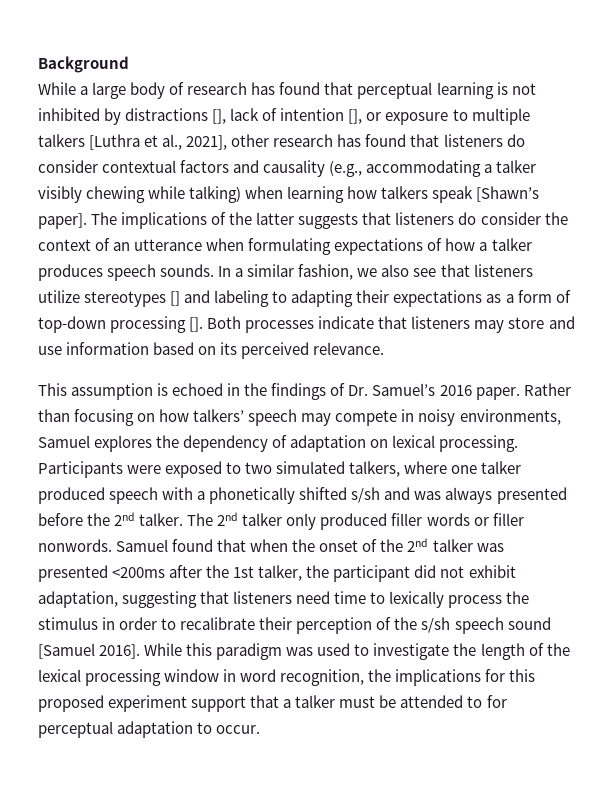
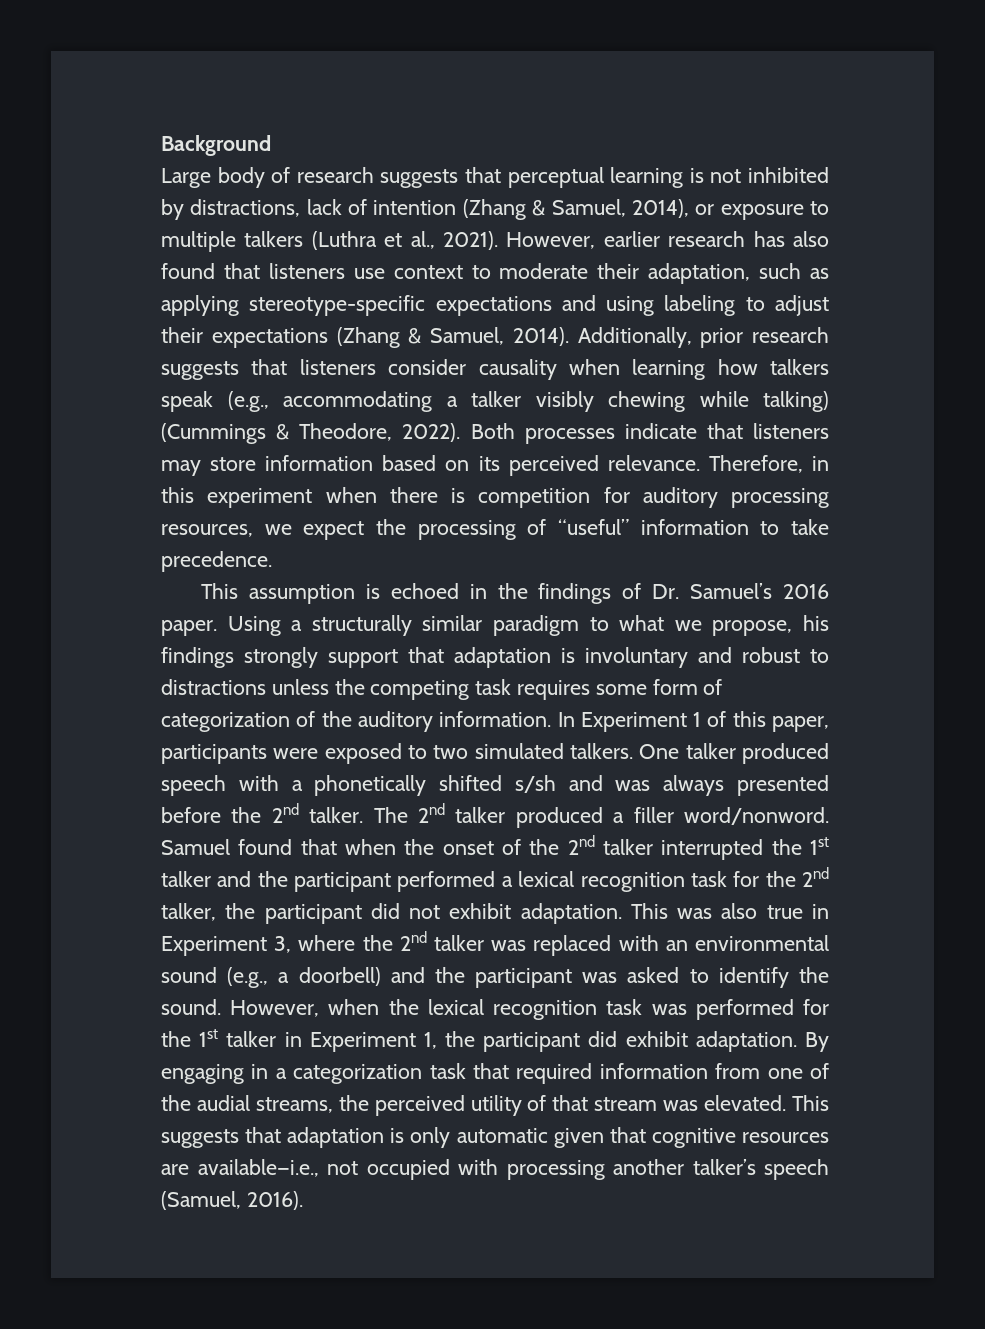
- While a large body of research has found that perceptual learning is not inhibited by distractions [], lack of intention [], or exposure to multiple talkers [Luthra et al., 2021], other research has found that listeners do consider contextual factors and causality (e.g., accommodating a talker visibly chewing while talking) when learning how talkers speak [Shawn’s paper]. The implications of the latter suggests that listeners do consider the context of an utterance when formulating expectations of how a talker produces speech sounds. In a similar fashion, we also see that listeners utilize stereotypes [] and labeling to adapting their expectations as a form of top-down processing [].
+ Large body of research suggests that perceptual learning is not inhibited by distractions, lack of intention (Zhang & Samuel, 2014), or exposure to multiple talkers (Luthra et al., 2021). However, earlier research has also found that listeners use context to moderate their adaptation, such as applying stereotype-specific expectations and using labeling to adjust their expectations (Zhang & Samuel, 2014). Additionally, prior research suggests that listeners consider causality when learning how talkers speak (e.g., accommodating a talker visibly chewing while talking) (Cummings & Theodore, 2022).
- Both processes indicate that listeners may store and use information based on its perceived relevance.
+ Both processes indicate that listeners may store information based on its perceived relevance. Therefore, in this experiment when there is competition for auditory processing resources, we expect the processing of “useful” information to take precedence.
- Rather than focusing on how talkers’ speech may compete in noisy environments, Samuel explores the dependency of adaptation on lexical processing. Participants were exposed to two simulated talkers, where one talker produced speech with a phonetically shifted s/sh and was always presented before the 2nd talker.
+ Using a structurally similar paradigm to what we propose, his findings strongly support that adaptation is involuntary and robust to distractions unless the competing task requires some form of categorization of the auditory information. In Experiment 1 of this paper, participants were exposed to two simulated talkers. One talker produced speech with a phonetically shifted s/sh and was always presented before the 2nd talker.
- The 2nd talker only produced filler words or filler nonwords.
+ The 2nd talker produced a filler word/nonword.
- Samuel found that when the onset of the 2nd talker was presented <200ms after the 1st talker, the participant did not exhibit adaptation, suggesting that listeners need time to lexically process the stimulus in order to recalibrate their perception of the s/sh speech sound [Samuel 2016]. While this paradigm was used to investigate the length of the lexical processing window in word recognition, the implications for this proposed experiment support that a talker must be attended to for perceptual adaptation to occur.
+ Samuel found that when the onset of the 2nd talker interrupted the 1st talker and the participant performed a lexical recognition task for the 2nd talker, the participant did not exhibit adaptation. This was also true in Experiment 3, where the 2nd talker was replaced with an environmental sound (e.g., a doorbell) and the participant was asked to identify the sound. However, when the lexical recognition task was performed for the 1st talker in Experiment 1, the participant did exhibit adaptation. By engaging in a categorization task that required information from one of the audial streams, the perceived utility of that stream was elevated. This suggests that adaptation is only automatic given that cognitive resources are available—i.e., not occupied with processing another talker’s speech (Samuel, 2016).

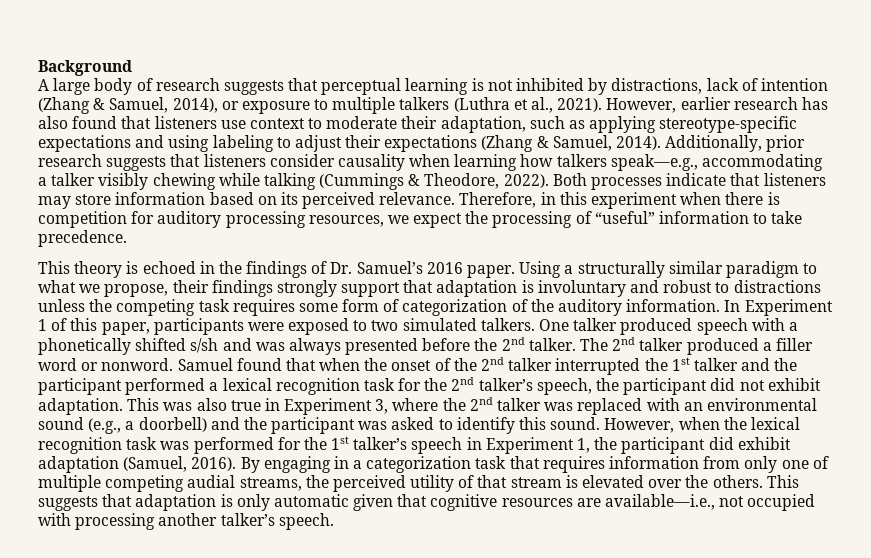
- Large body of research suggests that perceptual learning is not inhibited by distractions, lack of intention (Zhang & Samuel, 2014), or exposure to multiple talkers (Luthra et al., 2021).
+ A large body of research suggests that perceptual learning is not inhibited by distractions, lack of intention (Zhang & Samuel, 2014), or exposure to multiple talkers (Luthra et al., 2021).
- Additionally, prior research suggests that listeners consider causality when learning how talkers speak (e.g., accommodating a talker visibly chewing while talking) (Cummings & Theodore, 2022).
+ Additionally, prior research suggests that listeners consider causality when learning how talkers speak—e.g., accommodating a talker visibly chewing while talking (Cummings & Theodore, 2022).
- This assumption is echoed in the findings of Dr. Samuel’s 2016 paper.
+ This theory is echoed in the findings of Dr. Samuel’s 2016 paper.
- Using a structurally similar paradigm to what we propose, his findings strongly support that adaptation is involuntary and robust to distractions unless the competing task requires some form of categorization of the auditory information.
+ Using a structurally similar paradigm to what we propose, their findings strongly support that adaptation is involuntary and robust to distractions unless the competing task requires some form of categorization of the auditory information.
- The 2nd talker produced a filler word/nonword.
+ The 2nd talker produced a filler word or nonword.
- Samuel found that when the onset of the 2nd talker interrupted the 1st talker and the participant performed a lexical recognition task for the 2nd talker, the participant did not exhibit adaptation.
+ Samuel found that when the onset of the 2nd talker interrupted the 1st talker and the participant performed a lexical recognition task for the 2nd talker’s speech, the participant did not exhibit adaptation.
- This was also true in Experiment 3, where the 2nd talker was replaced with an environmental sound (e.g., a doorbell) and the participant was asked to identify the sound.
+ This was also true in Experiment 3, where the 2nd talker was replaced with an environmental sound (e.g., a doorbell) and the participant was asked to identify this sound.
- However, when the lexical recognition task was performed for the 1st talker in Experiment 1, the participant did exhibit adaptation.
+ However, when the lexical recognition task was performed for the 1st talker’s speech in Experiment 1, the participant did exhibit adaptation (Samuel, 2016).
- By engaging in a categorization task that required information from one of the audial streams, the perceived utility of that stream was elevated.
+ By engaging in a categorization task that requires information from only one of multiple competing audial streams, the perceived utility of that stream is elevated over the others.
- This suggests that adaptation is only automatic given that cognitive resources are available—i.e., not occupied with processing another talker’s speech (Samuel, 2016).
+ This suggests that adaptation is only automatic given that cognitive resources are available—i.e., not occupied with processing another talker’s speech.

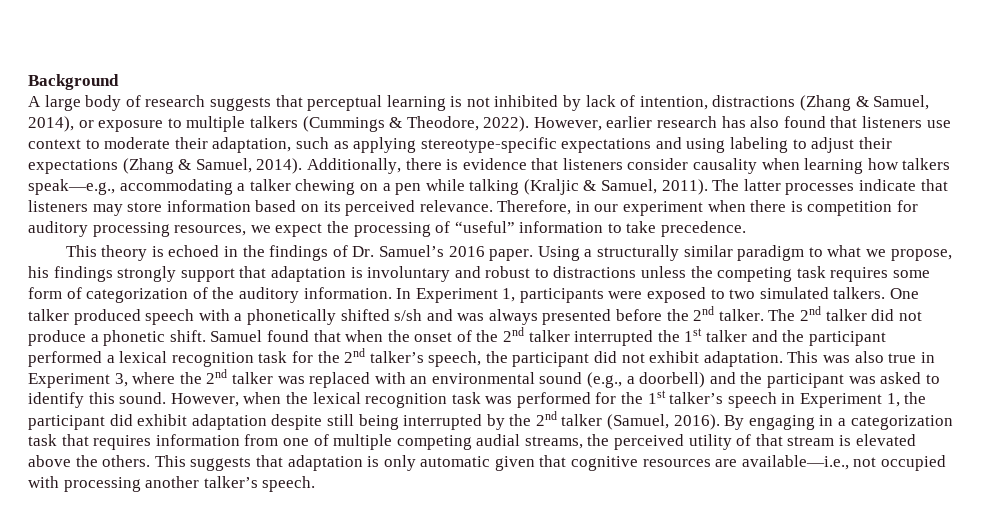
- A large body of research suggests that perceptual learning is not inhibited by distractions, lack of intention (Zhang & Samuel, 2014), or exposure to multiple talkers (Luthra et al., 2021).
+ A large body of research suggests that perceptual learning is not inhibited by lack of intention, distractions (Zhang & Samuel, 2014), or exposure to multiple talkers (Cummings & Theodore, 2022).
- Additionally, prior research suggests that listeners consider causality when learning how talkers speak—e.g., accommodating a talker visibly chewing while talking (Cummings & Theodore, 2022). Both processes indicate that listeners may store information based on its perceived relevance.
+ Additionally, there is evidence that listeners consider causality when learning how talkers speak—e.g., accommodating a talker chewing on a pen while talking (Kraljic & Samuel, 2011). The latter processes indicate that listeners may store information based on its perceived relevance.
- Therefore, in this experiment when there is competition for auditory processing resources, we expect the processing of “useful” information to take precedence.
+ Therefore, in our experiment when there is competition for auditory processing resources, we expect the processing of “useful” information to take precedence.
- Using a structurally similar paradigm to what we propose, their findings strongly support that adaptation is involuntary and robust to distractions unless the competing task requires some form of categorization of the auditory information.
+ Using a structurally similar paradigm to what we propose, his findings strongly support that adaptation is involuntary and robust to distractions unless the competing task requires some form of categorization of the auditory information.
- In Experiment 1 of this paper, participants were exposed to two simulated talkers.
+ In Experiment 1, participants were exposed to two simulated talkers.
- The 2nd talker produced a filler word or nonword.
+ The 2nd talker did not produce a phonetic shift.
- However, when the lexical recognition task was performed for the 1st talker’s speech in Experiment 1, the participant did exhibit adaptation (Samuel, 2016).
+ However, when the lexical recognition task was performed for the 1st talker’s speech in Experiment 1, the participant did exhibit adaptation despite still being interrupted by the 2nd talker (Samuel, 2016).
- By engaging in a categorization task that requires information from only one of multiple competing audial streams, the perceived utility of that stream is elevated over the others.
+ By engaging in a categorization task that requires information from one of multiple competing audial streams, the perceived utility of that stream is elevated above the others.

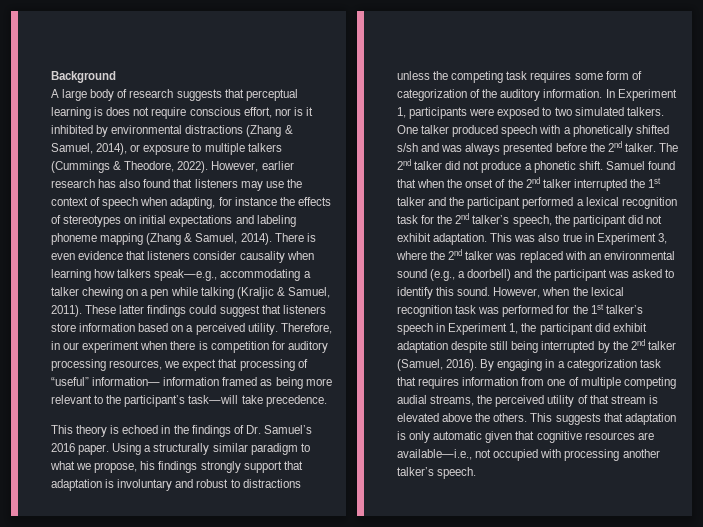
- A large body of research suggests that perceptual learning is not inhibited by lack of intention, distractions (Zhang & Samuel, 2014), or exposure to multiple talkers (Cummings & Theodore, 2022).
+ A large body of research suggests that perceptual learning is does not require conscious effort, nor is it inhibited by environmental distractions (Zhang & Samuel, 2014), or exposure to multiple talkers (Cummings & Theodore, 2022).
- However, earlier research has also found that listeners use context to moderate their adaptation, such as applying stereotype-specific expectations and using labeling to adjust their expectations (Zhang & Samuel, 2014).
+ However, earlier research has also found that listeners may use the context of speech when adapting, for instance the effects of stereotypes on initial expectations and labeling phoneme mapping (Zhang & Samuel, 2014).
- Additionally, there is evidence that listeners consider causality when learning how talkers speak—e.g., accommodating a talker chewing on a pen while talking (Kraljic & Samuel, 2011).
+ There is even evidence that listeners consider causality when learning how talkers speak—e.g., accommodating a talker chewing on a pen while talking (Kraljic & Samuel, 2011).
- The latter processes indicate that listeners may store information based on its perceived relevance.
+ These latter findings could suggest that listeners store information based on a perceived utility.
- Therefore, in our experiment when there is competition for auditory processing resources, we expect the processing of “useful” information to take precedence.
+ Therefore, in our experiment when there is competition for auditory processing resources, we expect that processing of “useful” information— information framed as being more relevant to the participant’s task—will take precedence.

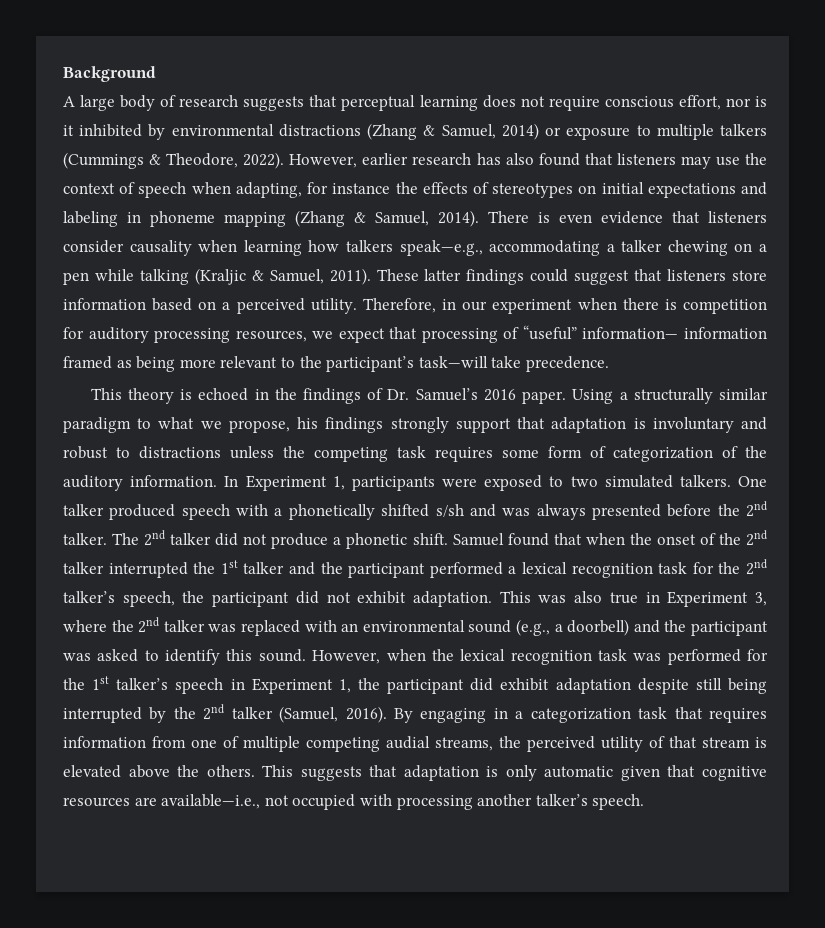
- A large body of research suggests that perceptual learning is does not require conscious effort, nor is it inhibited by environmental distractions (Zhang & Samuel, 2014), or exposure to multiple talkers (Cummings & Theodore, 2022).
+ A large body of research suggests that perceptual learning does not require conscious effort, nor is it inhibited by environmental distractions (Zhang & Samuel, 2014) or exposure to multiple talkers (Cummings & Theodore, 2022).
- However, earlier research has also found that listeners may use the context of speech when adapting, for instance the effects of stereotypes on initial expectations and labeling phoneme mapping (Zhang & Samuel, 2014).
+ However, earlier research has also found that listeners may use the context of speech when adapting, for instance the effects of stereotypes on initial expectations and labeling in phoneme mapping (Zhang & Samuel, 2014).

